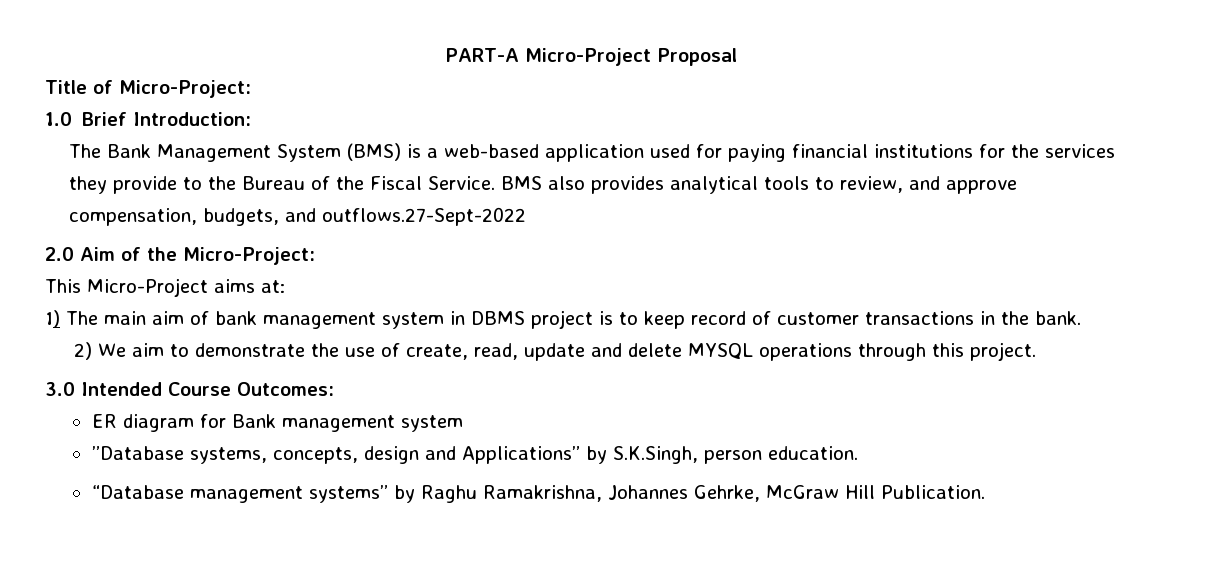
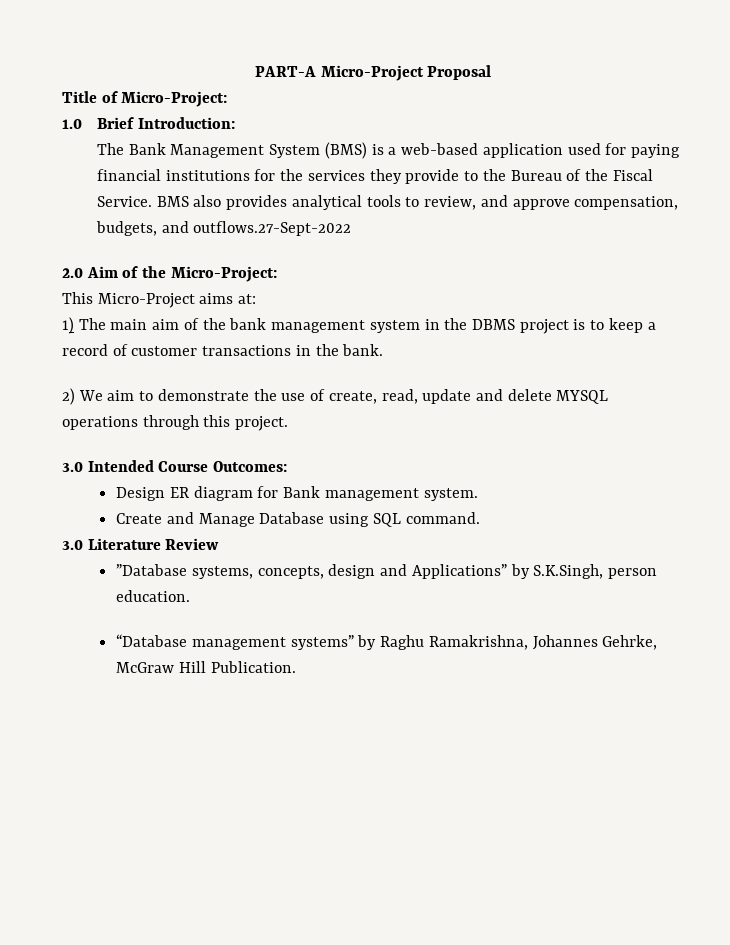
- 1) The main aim of bank management system in DBMS project is to keep record of customer transactions in the bank.
+ 1) The main aim of the bank management system in the DBMS project is to keep a record of customer transactions in the bank.
- ER diagram for Bank management system
+ Design ER diagram for Bank management system.
+ Create and Manage Database using SQL command.
+ 3.0 Literature Review

